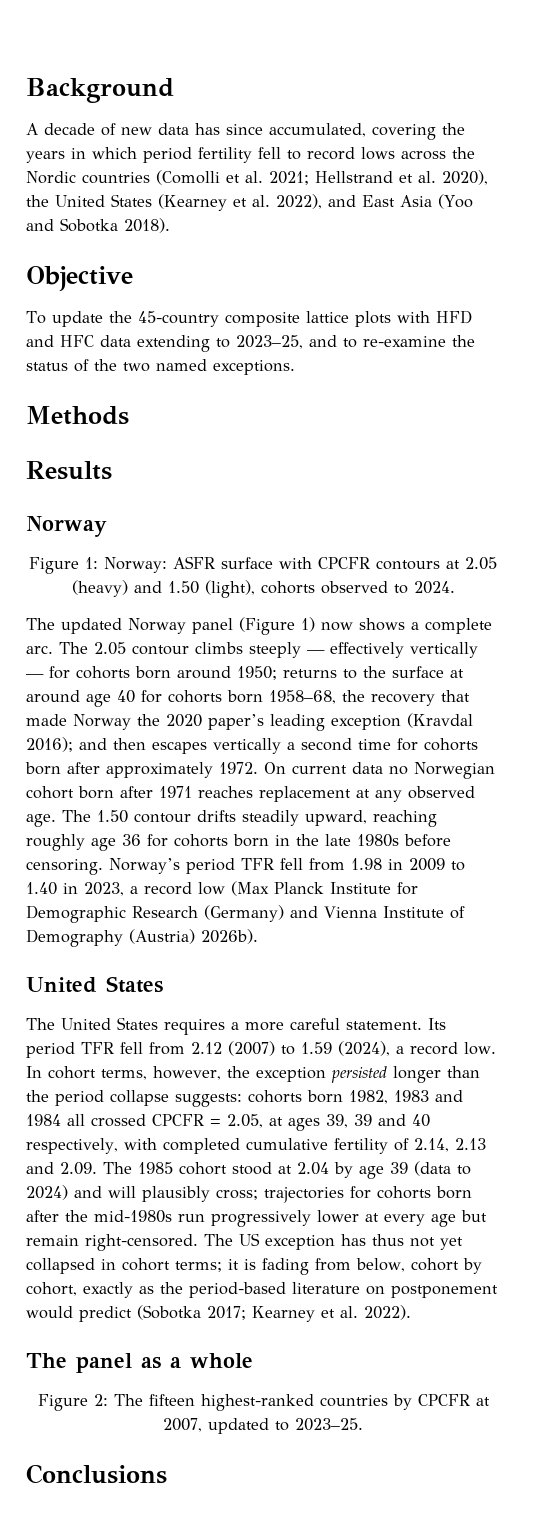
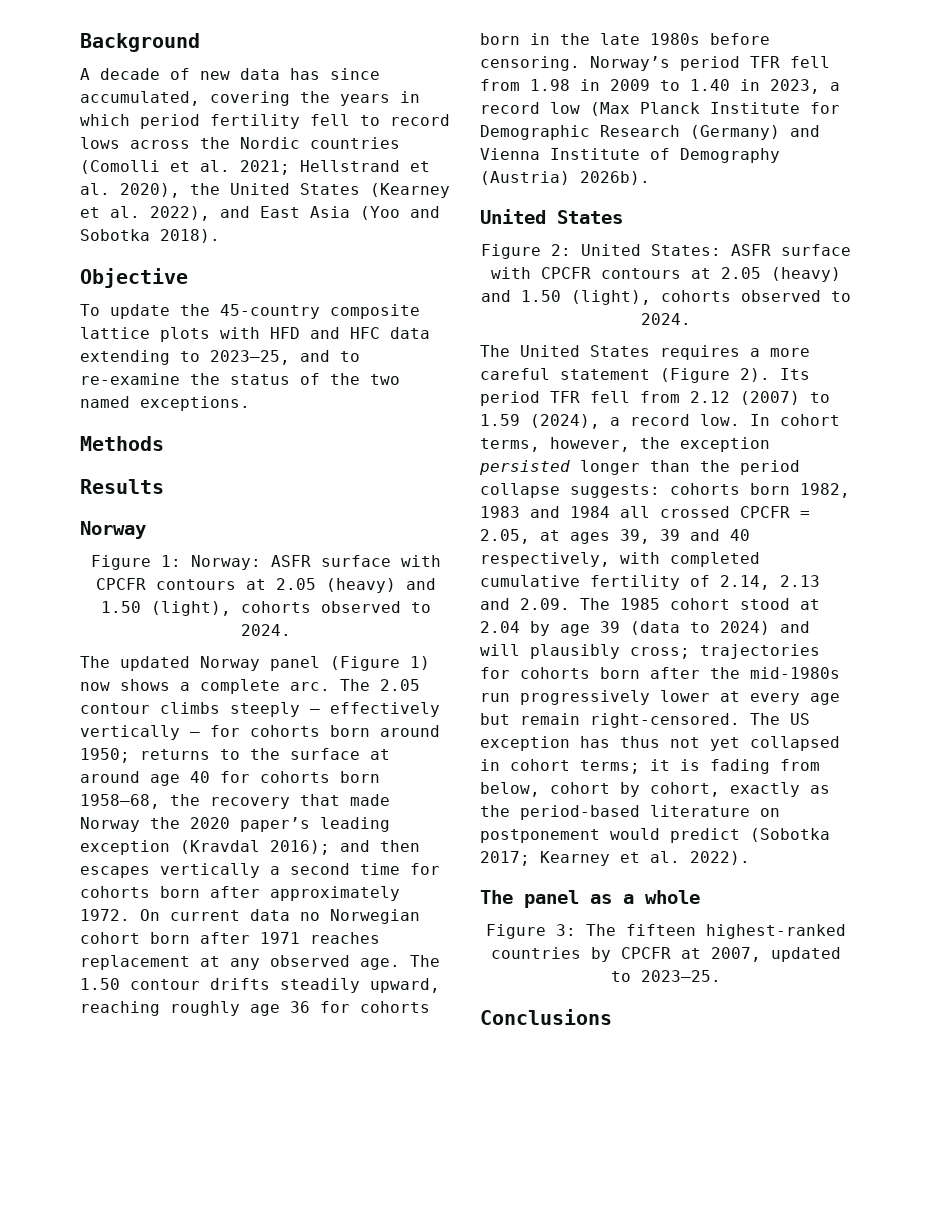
+ Figure 2: United States: ASFR surface with CPCFR contours at 2.05 (heavy) and 1.50 (light), cohorts observed to 2024.
- The United States requires a more careful statement.
+ The United States requires a more careful statement (Figure 2).
- Figure 2: The fifteen highest-ranked countries by CPCFR at 2007, updated to 2023–25.
+ Figure 3: The fifteen highest-ranked countries by CPCFR at 2007, updated to 2023–25.

